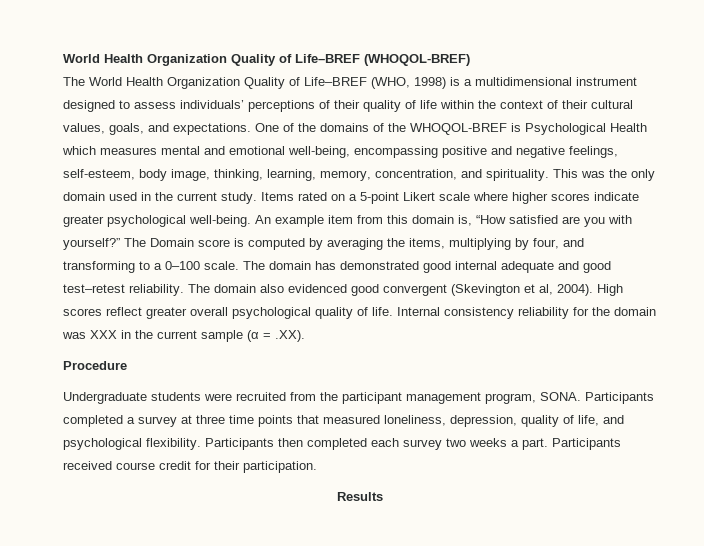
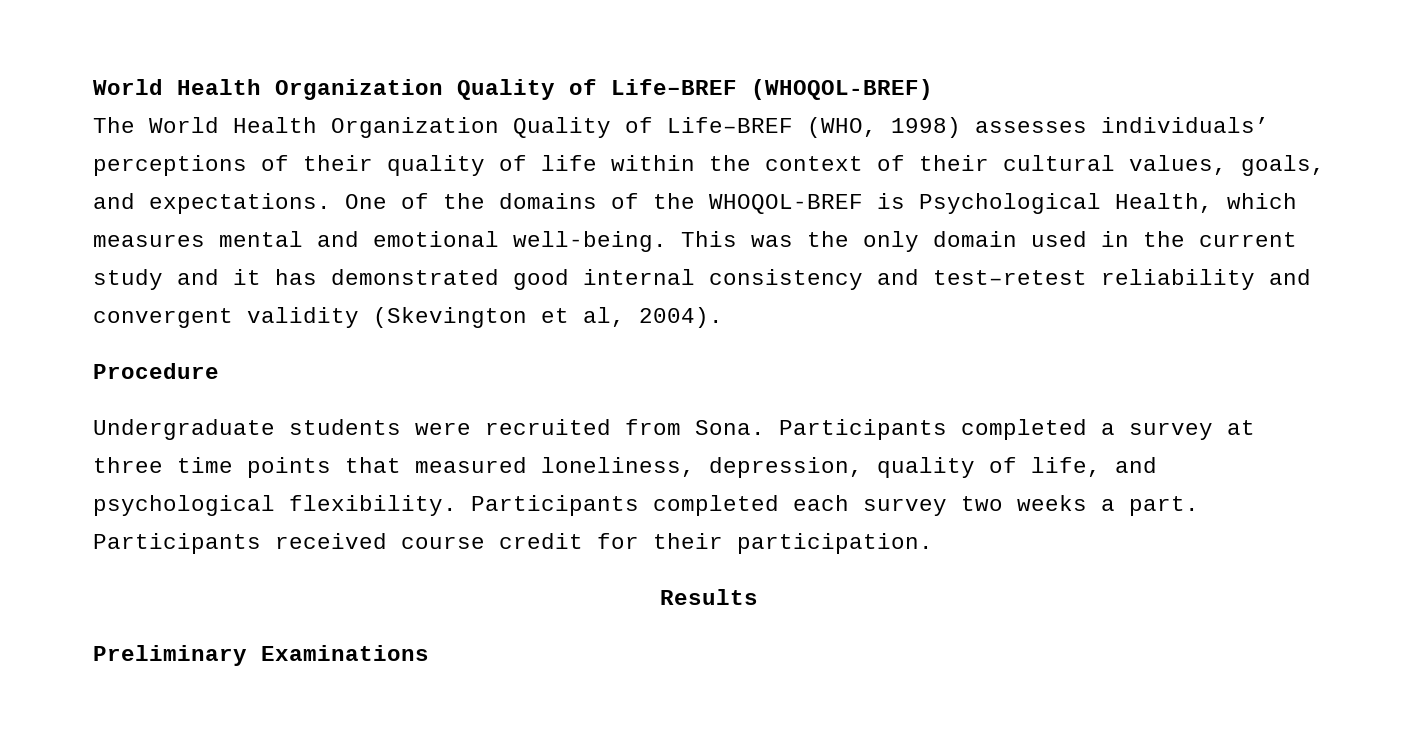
- The World Health Organization Quality of Life–BREF (WHO, 1998) is a multidimensional instrument designed to assess individuals’ perceptions of their quality of life within the context of their cultural values, goals, and expectations.
+ The World Health Organization Quality of Life–BREF (WHO, 1998) assesses individuals’ perceptions of their quality of life within the context of their cultural values, goals, and expectations.
- One of the domains of the WHOQOL-BREF is Psychological Health which measures mental and emotional well-being, encompassing positive and negative feelings, self-esteem, body image, thinking, learning, memory, concentration, and spirituality.
+ One of the domains of the WHOQOL-BREF is Psychological Health, which measures mental and emotional well-being.
- This was the only domain used in the current study. Items rated on a 5-point Likert scale where higher scores indicate greater psychological well-being. An example item from this domain is, “How satisfied are you with yourself?” The Domain score is computed by averaging the items, multiplying by four, and transforming to a 0–100 scale. The domain has demonstrated good internal adequate and good test–retest reliability. The domain also evidenced good convergent (Skevington et al, 2004). High scores reflect greater overall psychological quality of life. Internal consistency reliability for the domain was XXX in the current sample (α = .XX).
+ This was the only domain used in the current study and it has demonstrated good internal consistency and test–retest reliability and convergent validity (Skevington et al, 2004).
- Undergraduate students were recruited from the participant management program, SONA.
+ Undergraduate students were recruited from Sona.
- Participants then completed each survey two weeks a part.
+ Participants completed each survey two weeks a part.
+ Preliminary Examinations

